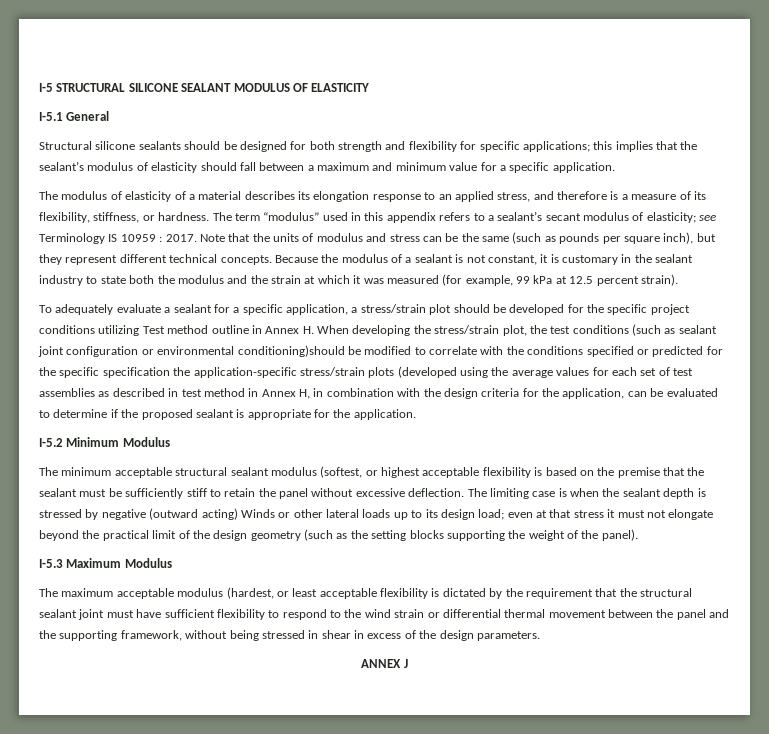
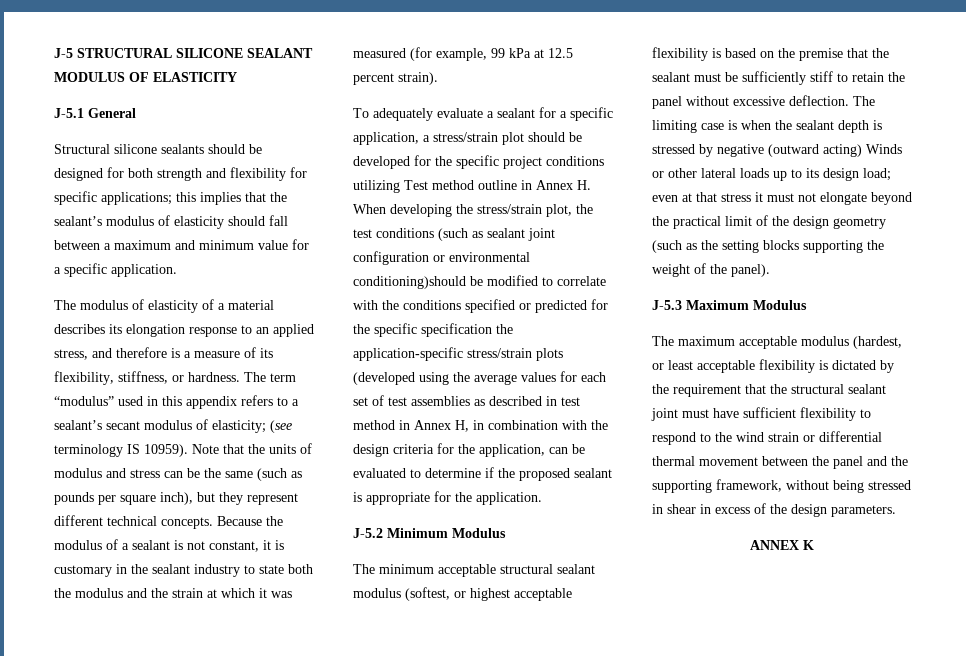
- I-5 STRUCTURAL SILICONE SEALANT MODULUS OF ELASTICITY
+ J-5 STRUCTURAL SILICONE SEALANT MODULUS OF ELASTICITY
- I-5.1 General
+ J-5.1 General
- The term “modulus” used in this appendix refers to a sealant’s secant modulus of elasticity; see Terminology IS 10959 : 2017.
+ The term “modulus” used in this appendix refers to a sealant’s secant modulus of elasticity; (see terminology IS 10959).
- I-5.2 Minimum Modulus
+ J-5.2 Minimum Modulus
- I-5.3 Maximum Modulus
+ J-5.3 Maximum Modulus
- ANNEX J
+ ANNEX K

